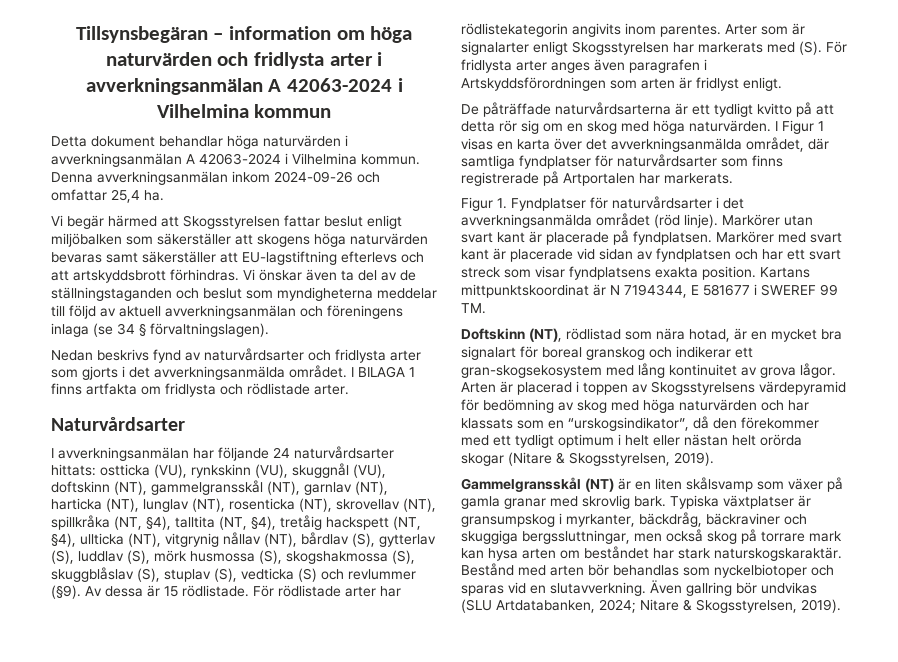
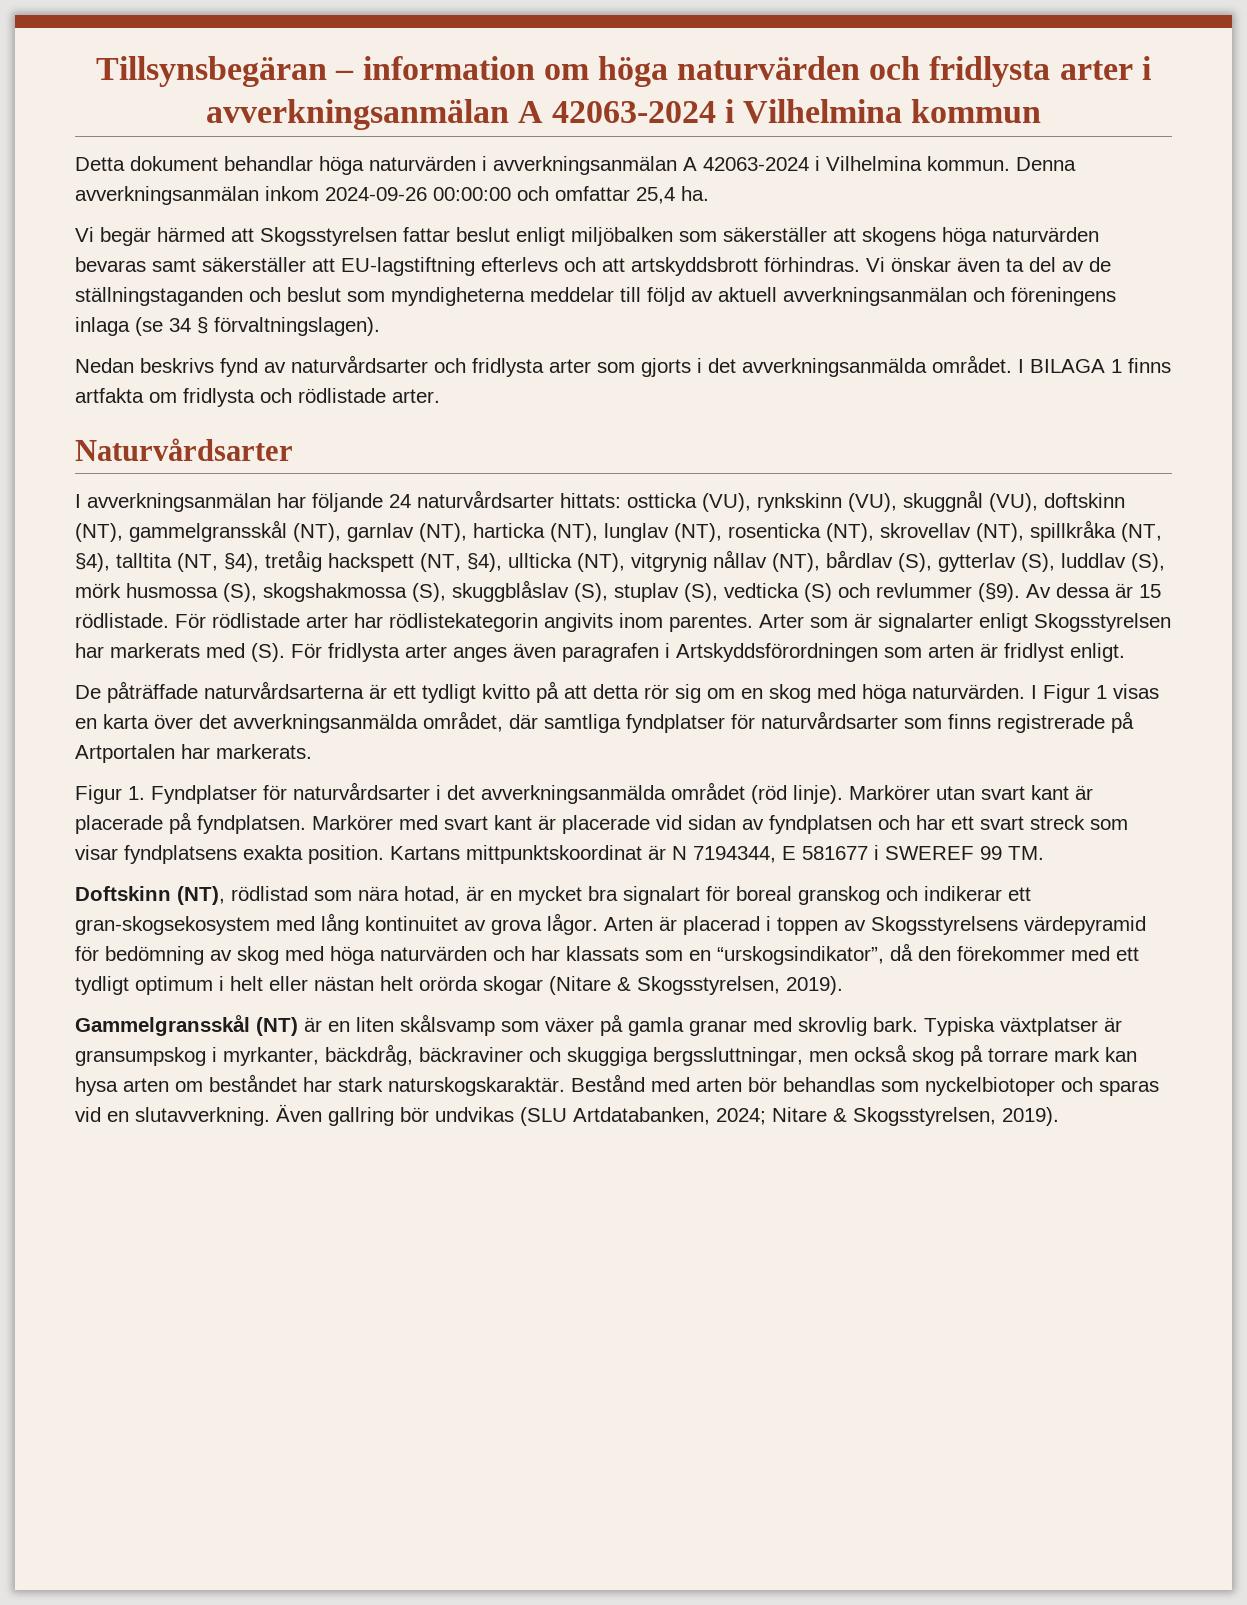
- Denna avverkningsanmälan inkom 2024-09-26 och omfattar 25,4 ha.
+ Denna avverkningsanmälan inkom 2024-09-26 00:00:00 och omfattar 25,4 ha.

